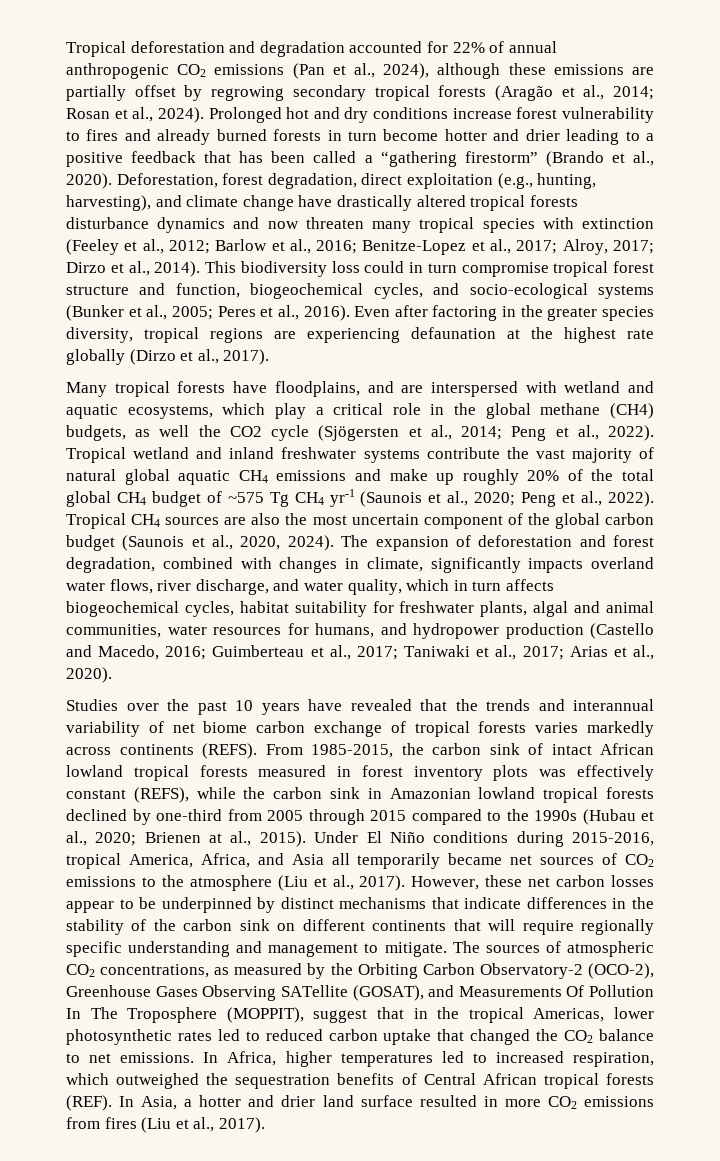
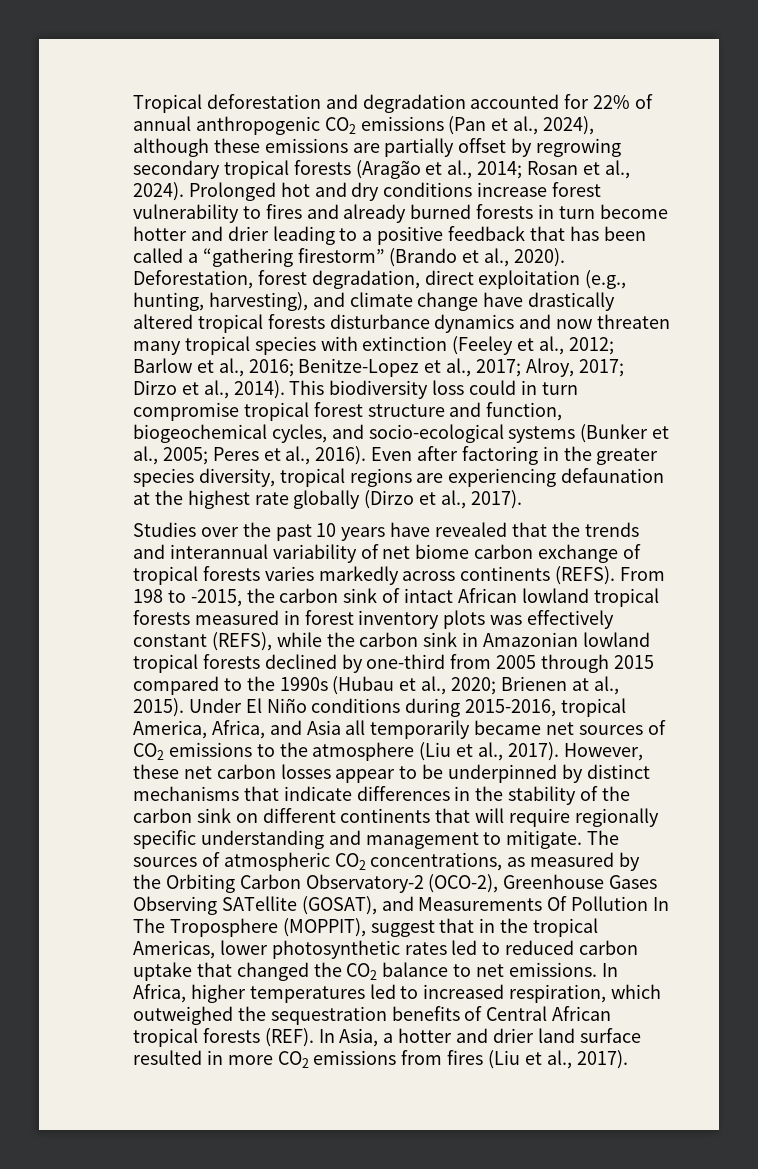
- Many tropical forests have floodplains, and are interspersed with wetland and aquatic ecosystems, which play a critical role in the global methane (CH4) budgets, as well the CO2 cycle (Sjögersten et al., 2014; Peng et al., 2022). Tropical wetland and inland freshwater systems contribute the vast majority of natural global aquatic CH4 emissions and make up roughly 20% of the total global CH4 budget of ~575 Tg CH4 yr-1 (Saunois et al., 2020; Peng et al., 2022). Tropical CH4 sources are also the most uncertain component of the global carbon budget (Saunois et al., 2020, 2024). The expansion of deforestation and forest degradation, combined with changes in climate, significantly impacts overland water flows, river discharge, and water quality, which in turn affects biogeochemical cycles, habitat suitability for freshwater plants, algal and animal communities, water resources for humans, and hydropower production (Castello and Macedo, 2016; Guimberteau et al., 2017; Taniwaki et al., 2017; Arias et al., 2020).
- From 1985-2015, the carbon sink of intact African lowland tropical forests measured in forest inventory plots was effectively constant (REFS), while the carbon sink in Amazonian lowland tropical forests declined by one-third from 2005 through 2015 compared to the 1990s (Hubau et al., 2020; Brienen at al., 2015).
+ From 198 to -2015, the carbon sink of intact African lowland tropical forests measured in forest inventory plots was effectively constant (REFS), while the carbon sink in Amazonian lowland tropical forests declined by one-third from 2005 through 2015 compared to the 1990s (Hubau et al., 2020; Brienen at al., 2015).

